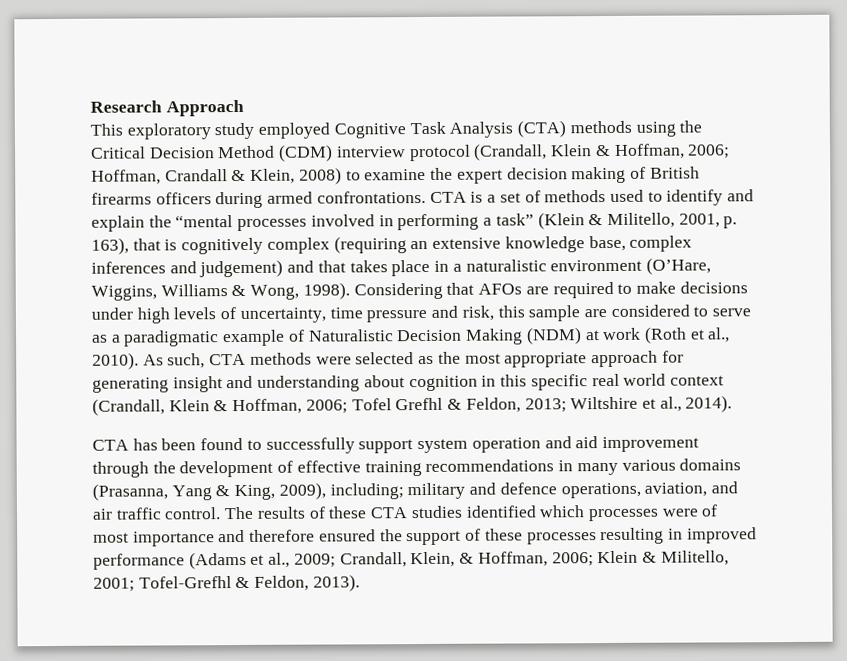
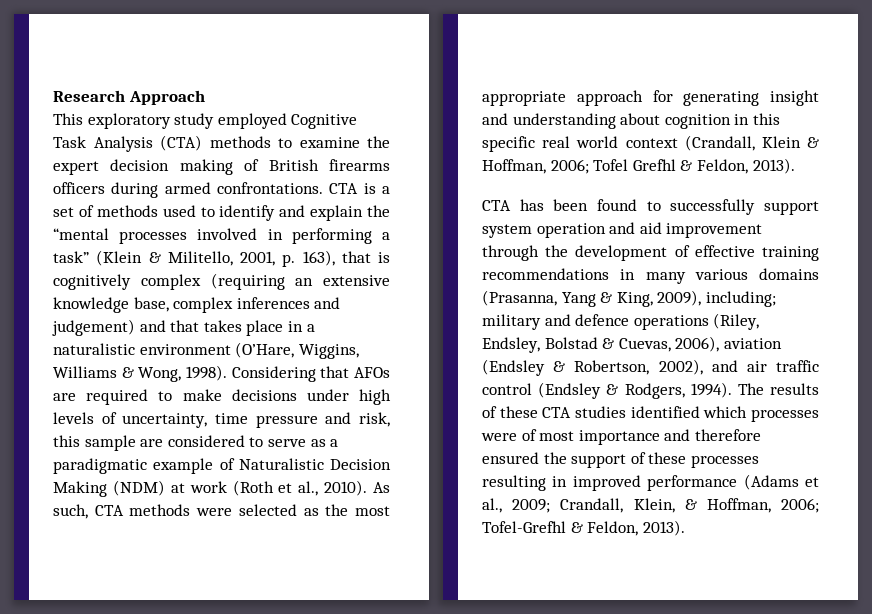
- This exploratory study employed Cognitive Task Analysis (CTA) methods using the Critical Decision Method (CDM) interview protocol (Crandall, Klein & Hoffman, 2006; Hoffman, Crandall & Klein, 2008) to examine the expert decision making of British firearms officers during armed confrontations.
+ This exploratory study employed Cognitive Task Analysis (CTA) methods to examine the expert decision making of British firearms officers during armed confrontations.
- As such, CTA methods were selected as the most appropriate approach for generating insight and understanding about cognition in this specific real world context (Crandall, Klein & Hoffman, 2006; Tofel Grefhl & Feldon, 2013; Wiltshire et al., 2014).
+ As such, CTA methods were selected as the most appropriate approach for generating insight and understanding about cognition in this specific real world context (Crandall, Klein & Hoffman, 2006; Tofel Grefhl & Feldon, 2013).
- CTA has been found to successfully support system operation and aid improvement through the development of effective training recommendations in many various domains (Prasanna, Yang & King, 2009), including; military and defence operations, aviation, and air traffic control.
+ CTA has been found to successfully support system operation and aid improvement through the development of effective training recommendations in many various domains (Prasanna, Yang & King, 2009), including; military and defence operations (Riley, Endsley, Bolstad & Cuevas, 2006), aviation (Endsley & Robertson, 2002), and air traffic control (Endsley & Rodgers, 1994).
- The results of these CTA studies identified which processes were of most importance and therefore ensured the support of these processes resulting in improved performance (Adams et al., 2009; Crandall, Klein, & Hoffman, 2006; Klein & Militello, 2001; Tofel-Grefhl & Feldon, 2013).
+ The results of these CTA studies identified which processes were of most importance and therefore ensured the support of these processes resulting in improved performance (Adams et al., 2009; Crandall, Klein, & Hoffman, 2006; Tofel-Grefhl & Feldon, 2013).

